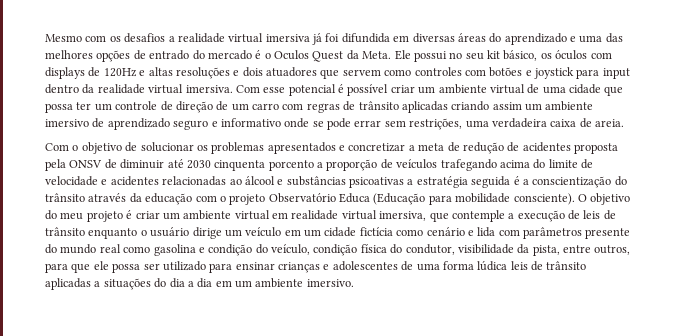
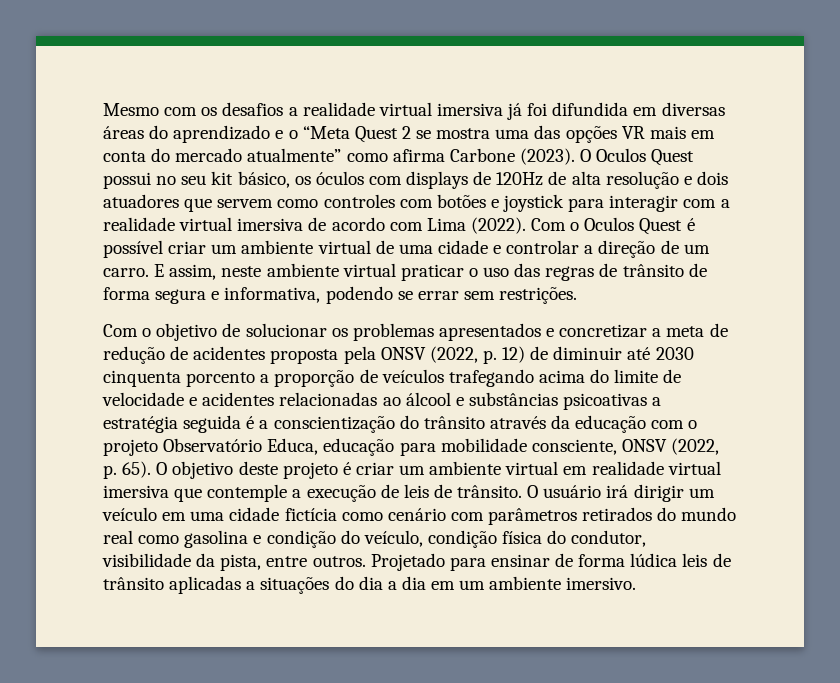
- Mesmo com os desafios a realidade virtual imersiva já foi difundida em diversas áreas do aprendizado e uma das melhores opções de entrado do mercado é o Oculos Quest da Meta. Ele possui no seu kit básico, os óculos com displays de 120Hz e altas resoluções e dois atuadores que servem como controles com botões e joystick para input dentro da realidade virtual imersiva. Com esse potencial é possível criar um ambiente virtual de uma cidade que possa ter um controle de direção de um carro com regras de trânsito aplicadas criando assim um ambiente imersivo de aprendizado seguro e informativo onde se pode errar sem restrições, uma verdadeira caixa de areia.
+ Mesmo com os desafios a realidade virtual imersiva já foi difundida em diversas áreas do aprendizado e o “Meta Quest 2 se mostra uma das opções VR mais em conta do mercado atualmente” como afirma Carbone (2023). O Oculos Quest possui no seu kit básico, os óculos com displays de 120Hz de alta resolução e dois atuadores que servem como controles com botões e joystick para interagir com a realidade virtual imersiva de acordo com Lima (2022). Com o Oculos Quest é possível criar um ambiente virtual de uma cidade e controlar a direção de um carro. E assim, neste ambiente virtual praticar o uso das regras de trânsito de forma segura e informativa, podendo se errar sem restrições.
- Com o objetivo de solucionar os problemas apresentados e concretizar a meta de redução de acidentes proposta pela ONSV de diminuir até 2030 cinquenta porcento a proporção de veículos trafegando acima do limite de velocidade e acidentes relacionadas ao álcool e substâncias psicoativas a estratégia seguida é a conscientização do trânsito através da educação com o projeto Observatório Educa (Educação para mobilidade consciente). O objetivo do meu projeto é criar um ambiente virtual em realidade virtual imersiva, que contemple a execução de leis de trânsito enquanto o usuário dirige um veículo em um cidade fictícia como cenário e lida com parâmetros presente do mundo real como gasolina e condição do veículo, condição física do condutor, visibilidade da pista, entre outros, para que ele possa ser utilizado para ensinar crianças e adolescentes de uma forma lúdica leis de trânsito aplicadas a situações do dia a dia em um ambiente imersivo.
+ Com o objetivo de solucionar os problemas apresentados e concretizar a meta de redução de acidentes proposta pela ONSV (2022, p. 12) de diminuir até 2030 cinquenta porcento a proporção de veículos trafegando acima do limite de velocidade e acidentes relacionadas ao álcool e substâncias psicoativas a estratégia seguida é a conscientização do trânsito através da educação com o projeto Observatório Educa, educação para mobilidade consciente, ONSV (2022, p. 65). O objetivo deste projeto é criar um ambiente virtual em realidade virtual imersiva que contemple a execução de leis de trânsito. O usuário irá dirigir um veículo em uma cidade fictícia como cenário com parâmetros retirados do mundo real como gasolina e condição do veículo, condição física do condutor, visibilidade da pista, entre outros. Projetado para ensinar de forma lúdica leis de trânsito aplicadas a situações do dia a dia em um ambiente imersivo.

